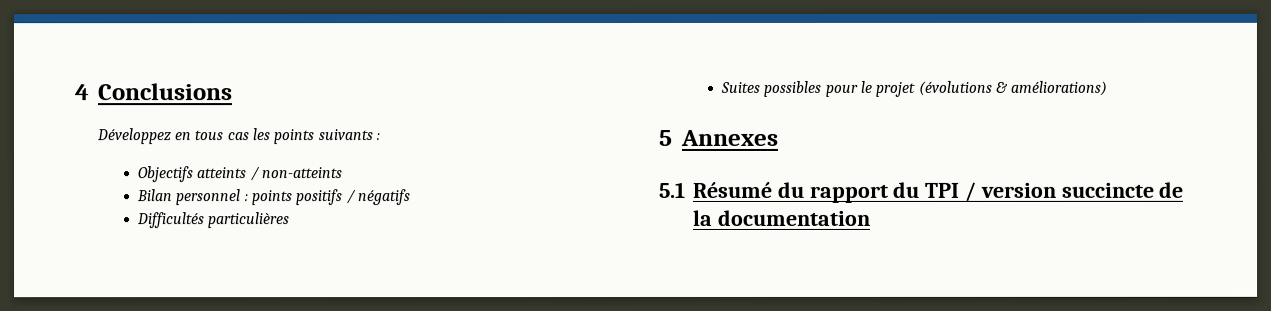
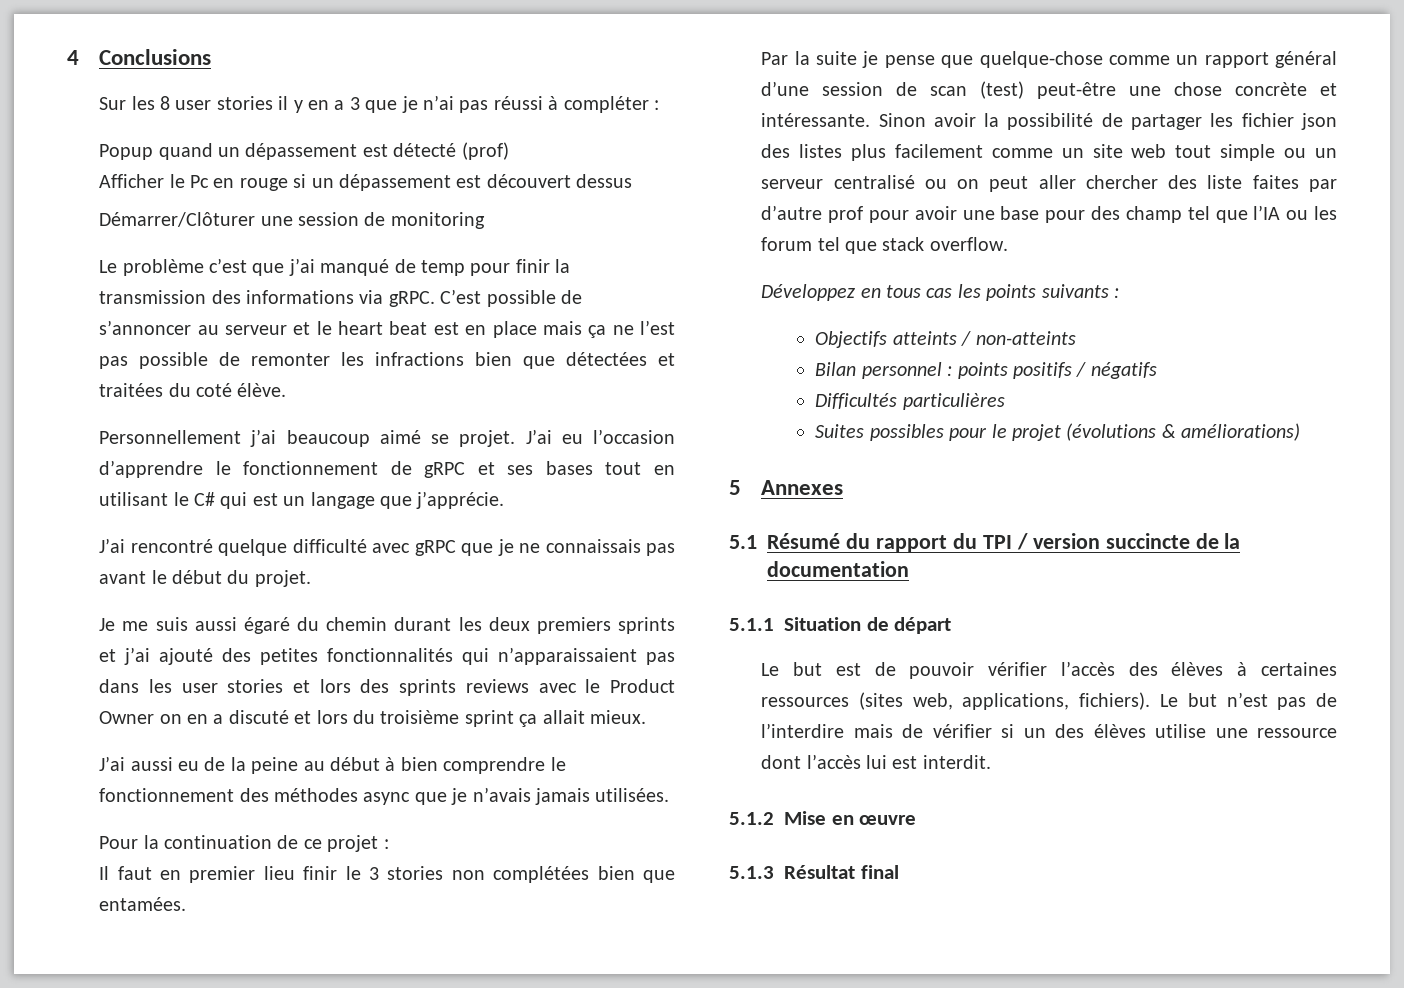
+ Sur les 8 user stories il y en a 3 que je n’ai pas réussi à compléter :
+ Popup quand un dépassement est détecté (prof)
+ Afficher le Pc en rouge si un dépassement est découvert dessus
+ Démarrer/Clôturer une session de monitoring
+ Le problème c’est que j’ai manqué de temp pour finir la transmission des informations via gRPC. C’est possible de s’annoncer au serveur et le heart beat est en place mais ça ne l’est pas possible de remonter les infractions bien que détectées et traitées du coté élève.
+ Personnellement j’ai beaucoup aimé se projet. J’ai eu l’occasion d’apprendre le fonctionnement de gRPC et ses bases tout en utilisant le C# qui est un langage que j’apprécie.
+ J’ai rencontré quelque difficulté avec gRPC que je ne connaissais pas avant le début du projet.
+ Je me suis aussi égaré du chemin durant les deux premiers sprints et j’ai ajouté des petites fonctionnalités qui n’apparaissaient pas dans les user stories et lors des sprints reviews avec le Product Owner on en a discuté et lors du troisième sprint ça allait mieux.
+ J’ai aussi eu de la peine au début à bien comprendre le fonctionnement des méthodes async que je n’avais jamais utilisées.
+ Pour la continuation de ce projet :
+ Il faut en premier lieu finir le 3 stories non complétées bien que entamées.
+ Par la suite je pense que quelque-chose comme un rapport général d’une session de scan (test) peut-être une chose concrète et intéressante. Sinon avoir la possibilité de partager les fichier json des listes plus facilement comme un site web tout simple ou un serveur centralisé ou on peut aller chercher des liste faites par d’autre prof pour avoir une base pour des champ tel que l’IA ou les forum tel que stack overflow.
+ 5.1.1 Situation de départ
+ Le but est de pouvoir vérifier l’accès des élèves à certaines ressources (sites web, applications, fichiers). Le but n’est pas de l’interdire mais de vérifier si un des élèves utilise une ressource dont l’accès lui est interdit.
+ 5.1.2 Mise en œuvre
+ 5.1.3 Résultat final

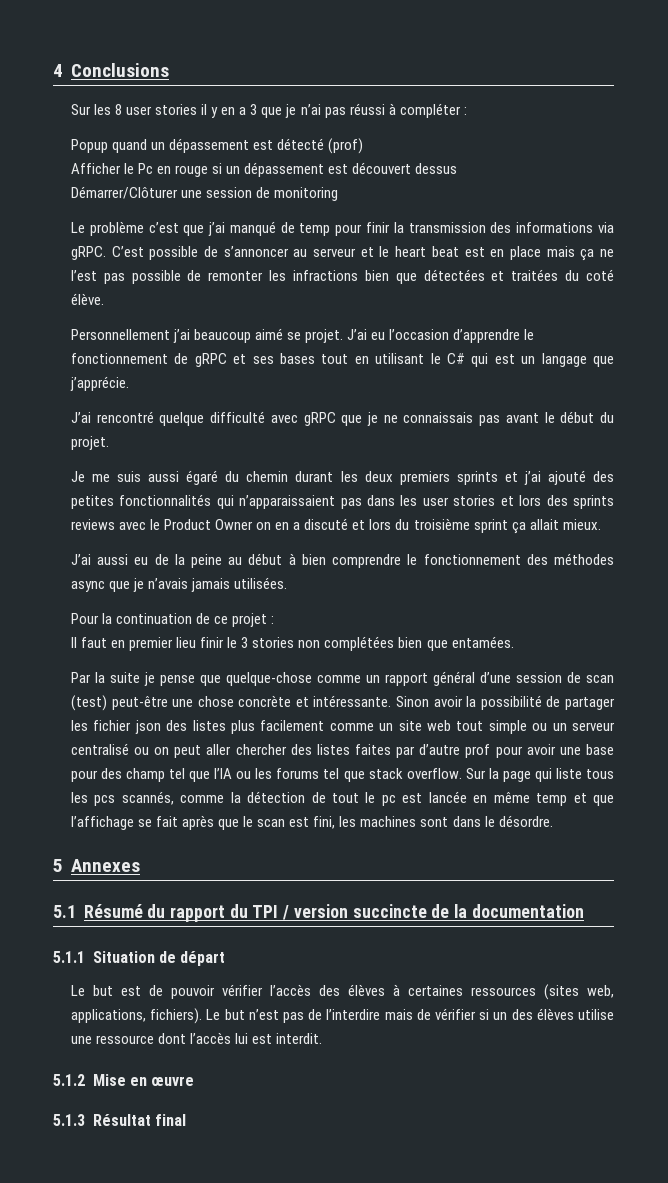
- Sinon avoir la possibilité de partager les fichier json des listes plus facilement comme un site web tout simple ou un serveur centralisé ou on peut aller chercher des liste faites par d’autre prof pour avoir une base pour des champ tel que l’IA ou les forum tel que stack overflow.
- Développez en tous cas les points suivants :
- Objectifs atteints / non-atteints
- Bilan personnel : points positifs / négatifs
- Difficultés particulières
- Suites possibles pour le projet (évolutions & améliorations)
+ Sinon avoir la possibilité de partager les fichier json des listes plus facilement comme un site web tout simple ou un serveur centralisé ou on peut aller chercher des listes faites par d’autre prof pour avoir une base pour des champ tel que l’IA ou les forums tel que stack overflow. Sur la page qui liste tous les pcs scannés, comme la détection de tout le pc est lancée en même temp et que l’affichage se fait après que le scan est fini, les machines sont dans le désordre.

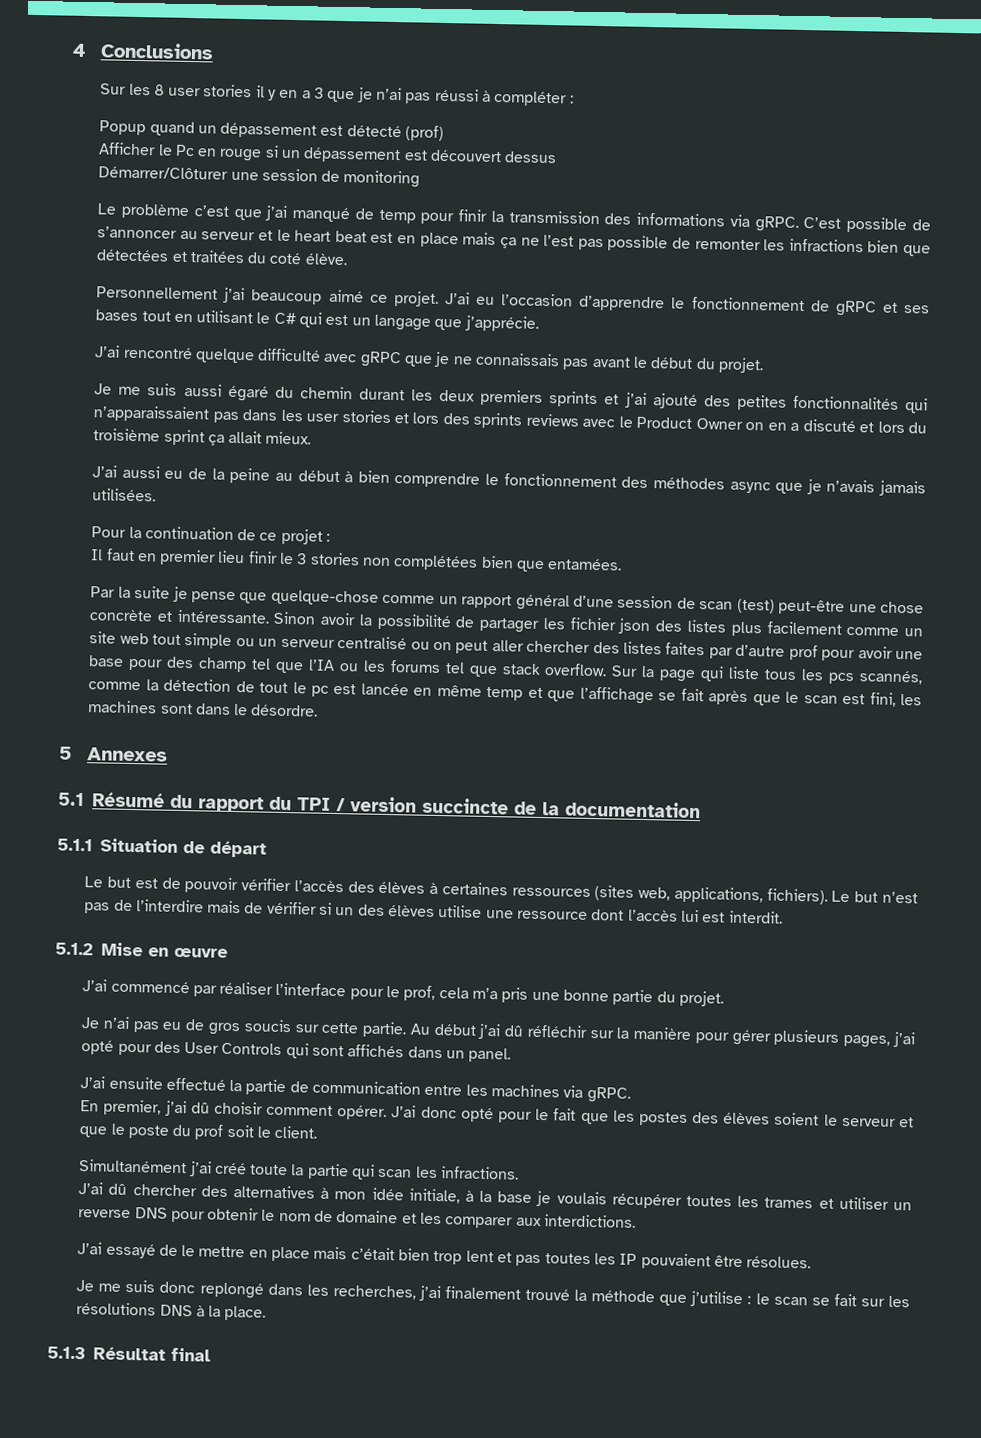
- Personnellement j’ai beaucoup aimé se projet.
+ Personnellement j’ai beaucoup aimé ce projet.
+ J’ai commencé par réaliser l’interface pour le prof, cela m’a pris une bonne partie du projet.
+ Je n’ai pas eu de gros soucis sur cette partie. Au début j’ai dû réfléchir sur la manière pour gérer plusieurs pages, j’ai opté pour des User Controls qui sont affichés dans un panel.
+ J’ai ensuite effectué la partie de communication entre les machines via gRPC.
+ En premier, j’ai dû choisir comment opérer. J’ai donc opté pour le fait que les postes des élèves soient le serveur et que le poste du prof soit le client.
+ Simultanément j’ai créé toute la partie qui scan les infractions.
+ J’ai dû chercher des alternatives à mon idée initiale, à la base je voulais récupérer toutes les trames et utiliser un reverse DNS pour obtenir le nom de domaine et les comparer aux interdictions.
+ J’ai essayé de le mettre en place mais c’était bien trop lent et pas toutes les IP pouvaient être résolues.
+ Je me suis donc replongé dans les recherches, j’ai finalement trouvé la méthode que j’utilise : le scan se fait sur les résolutions DNS à la place.

